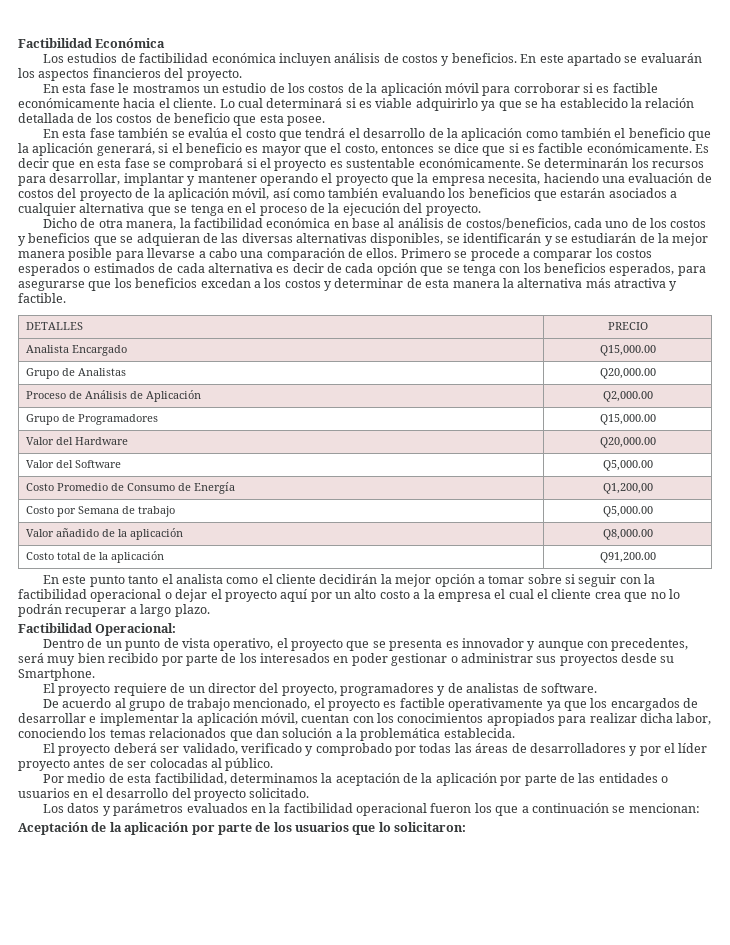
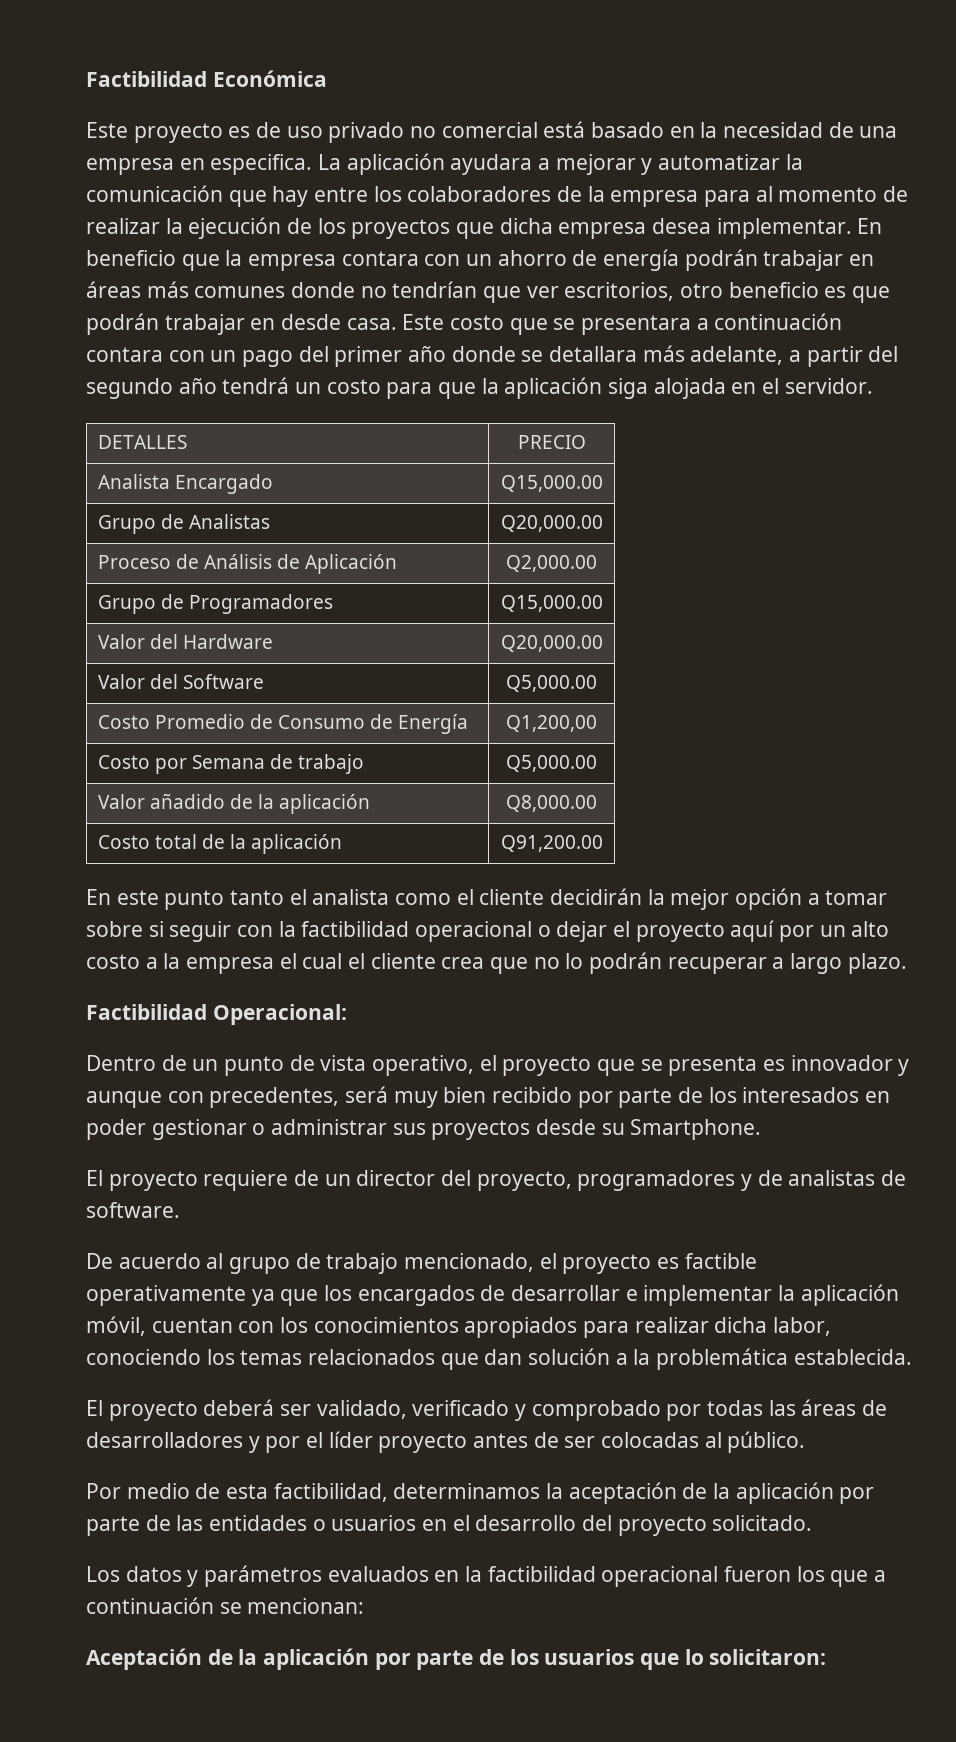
- Los estudios de factibilidad económica incluyen análisis de costos y beneficios. En este apartado se evaluarán los aspectos financieros del proyecto.
- En esta fase le mostramos un estudio de los costos de la aplicación móvil para corroborar si es factible económicamente hacia el cliente. Lo cual determinará si es viable adquirirlo ya que se ha establecido la relación detallada de los costos de beneficio que esta posee.
- En esta fase también se evalúa el costo que tendrá el desarrollo de la aplicación como también el beneficio que la aplicación generará, si el beneficio es mayor que el costo, entonces se dice que si es factible económicamente. Es decir que en esta fase se comprobará si el proyecto es sustentable económicamente. Se determinarán los recursos para desarrollar, implantar y mantener operando el proyecto que la empresa necesita, haciendo una evaluación de costos del proyecto de la aplicación móvil, así como también evaluando los beneficios que estarán asociados a cualquier alternativa que se tenga en el proceso de la ejecución del proyecto.
- Dicho de otra manera, la factibilidad económica en base al análisis de costos/beneficios, cada uno de los costos y beneficios que se adquieran de las diversas alternativas disponibles, se identificarán y se estudiarán de la mejor manera posible para llevarse a cabo una comparación de ellos. Primero se procede a comparar los costos esperados o estimados de cada alternativa es decir de cada opción que se tenga con los beneficios esperados, para asegurarse que los beneficios excedan a los costos y determinar de esta manera la alternativa más atractiva y factible.
+ Este proyecto es de uso privado no comercial está basado en la necesidad de una empresa en especifica. La aplicación ayudara a mejorar y automatizar la comunicación que hay entre los colaboradores de la empresa para al momento de realizar la ejecución de los proyectos que dicha empresa desea implementar. En beneficio que la empresa contara con un ahorro de energía podrán trabajar en áreas más comunes donde no tendrían que ver escritorios, otro beneficio es que podrán trabajar en desde casa. Este costo que se presentara a continuación contara con un pago del primer año donde se detallara más adelante, a partir del segundo año tendrá un costo para que la aplicación siga alojada en el servidor.

